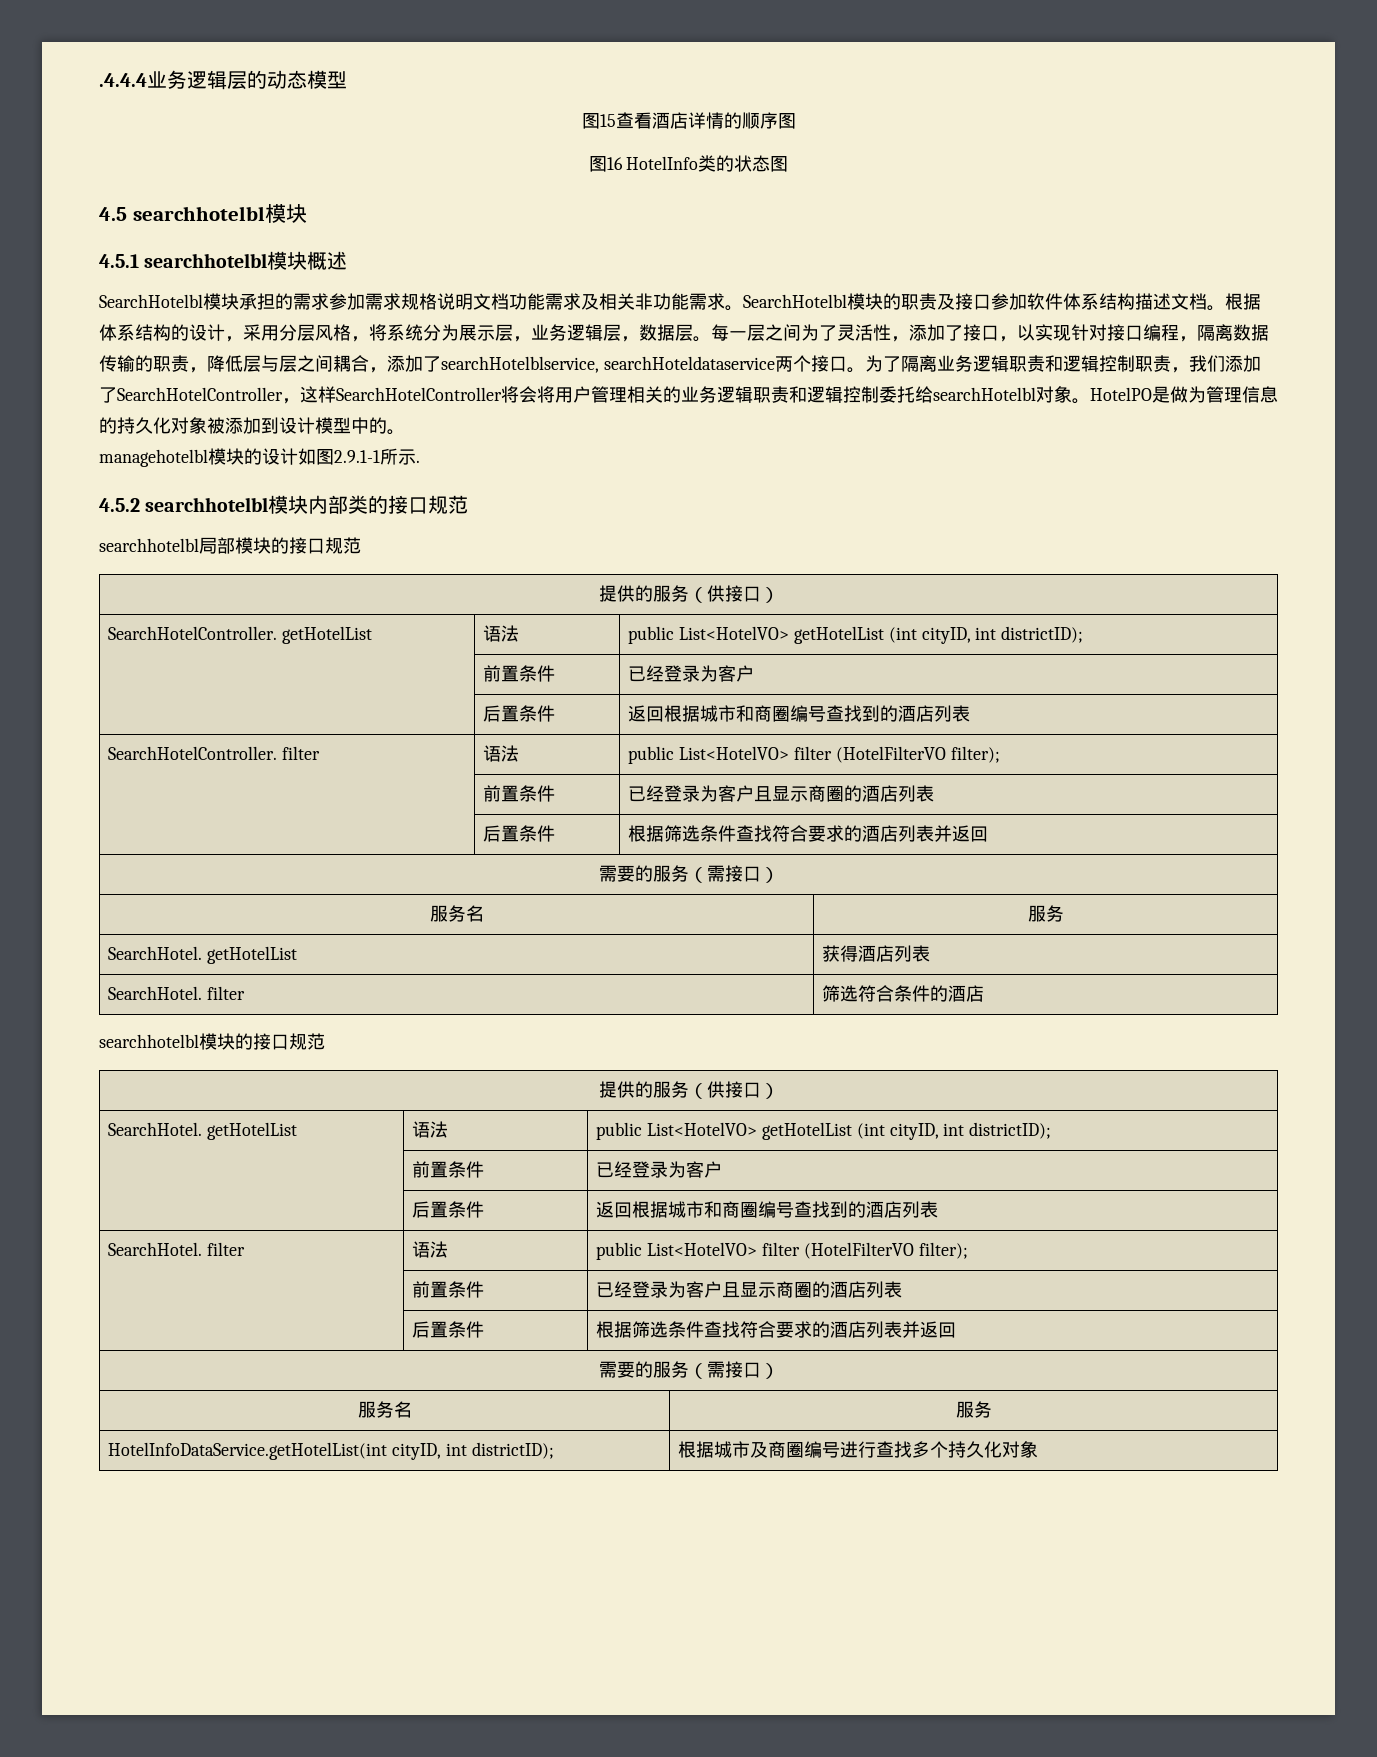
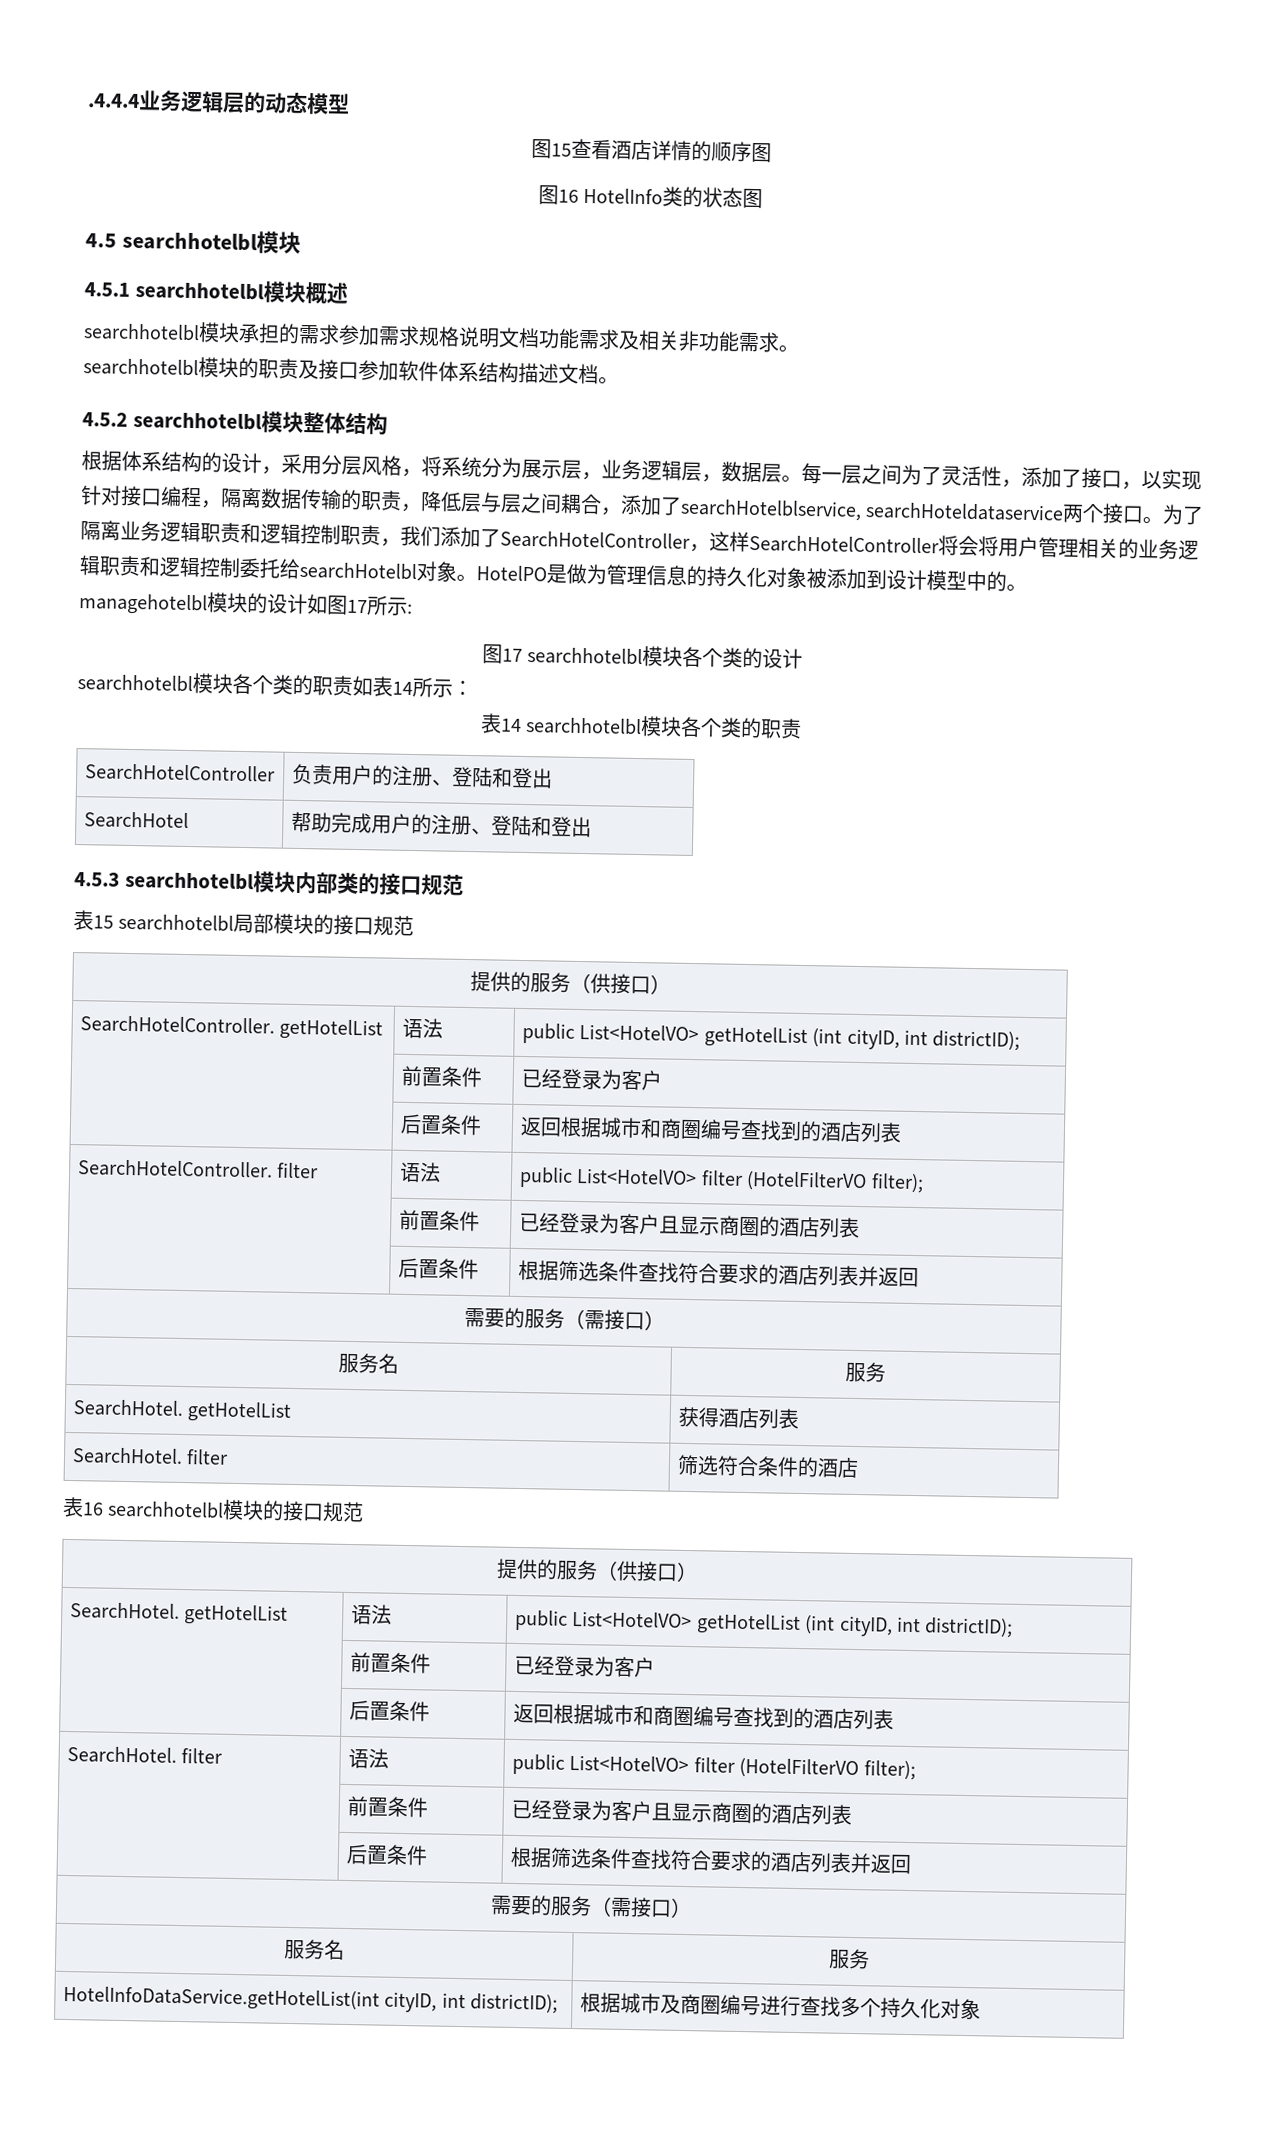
- SearchHotelbl模块承担的需求参加需求规格说明文档功能需求及相关非功能需求。SearchHotelbl模块的职责及接口参加软件体系结构描述文档。根据体系结构的设计，采用分层风格，将系统分为展示层，业务逻辑层，数据层。
+ searchhotelbl模块承担的需求参加需求规格说明文档功能需求及相关非功能需求。
+ searchhotelbl模块的职责及接口参加软件体系结构描述文档。
+ 4.5.2 searchhotelbl模块整体结构
+ 根据体系结构的设计，采用分层风格，将系统分为展示层，业务逻辑层，数据层。
- managehotelbl模块的设计如图2.9.1-1所示.
- 4.5.2 searchhotelbl模块内部类的接口规范
+ managehotelbl模块的设计如图17所示:
+ 图17 searchhotelbl模块各个类的设计
+ searchhotelbl模块各个类的职责如表14所示：
+ 表14 searchhotelbl模块各个类的职责
+ SearchHotelController | 负责用户的注册、登陆和登出
+ SearchHotel | 帮助完成用户的注册、登陆和登出
+ 4.5.3 searchhotelbl模块内部类的接口规范
- searchhotelbl局部模块的接口规范
+ 表15 searchhotelbl局部模块的接口规范
- searchhotelbl模块的接口规范
+ 表16 searchhotelbl模块的接口规范

